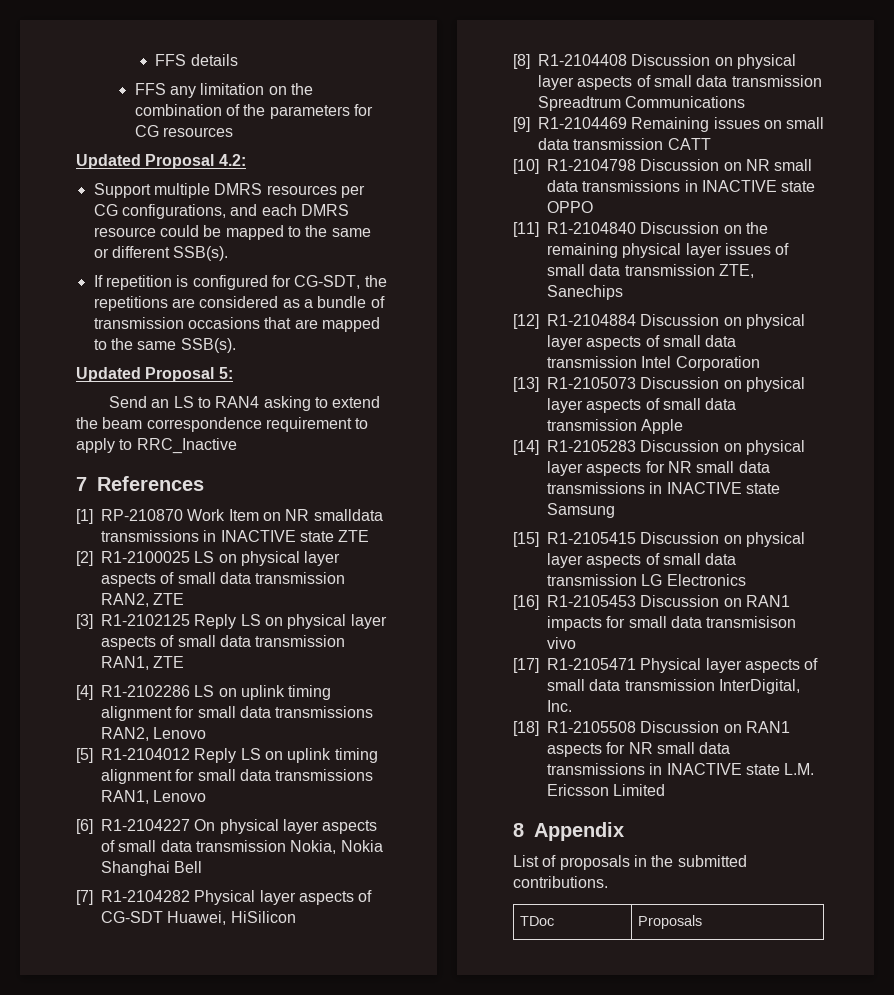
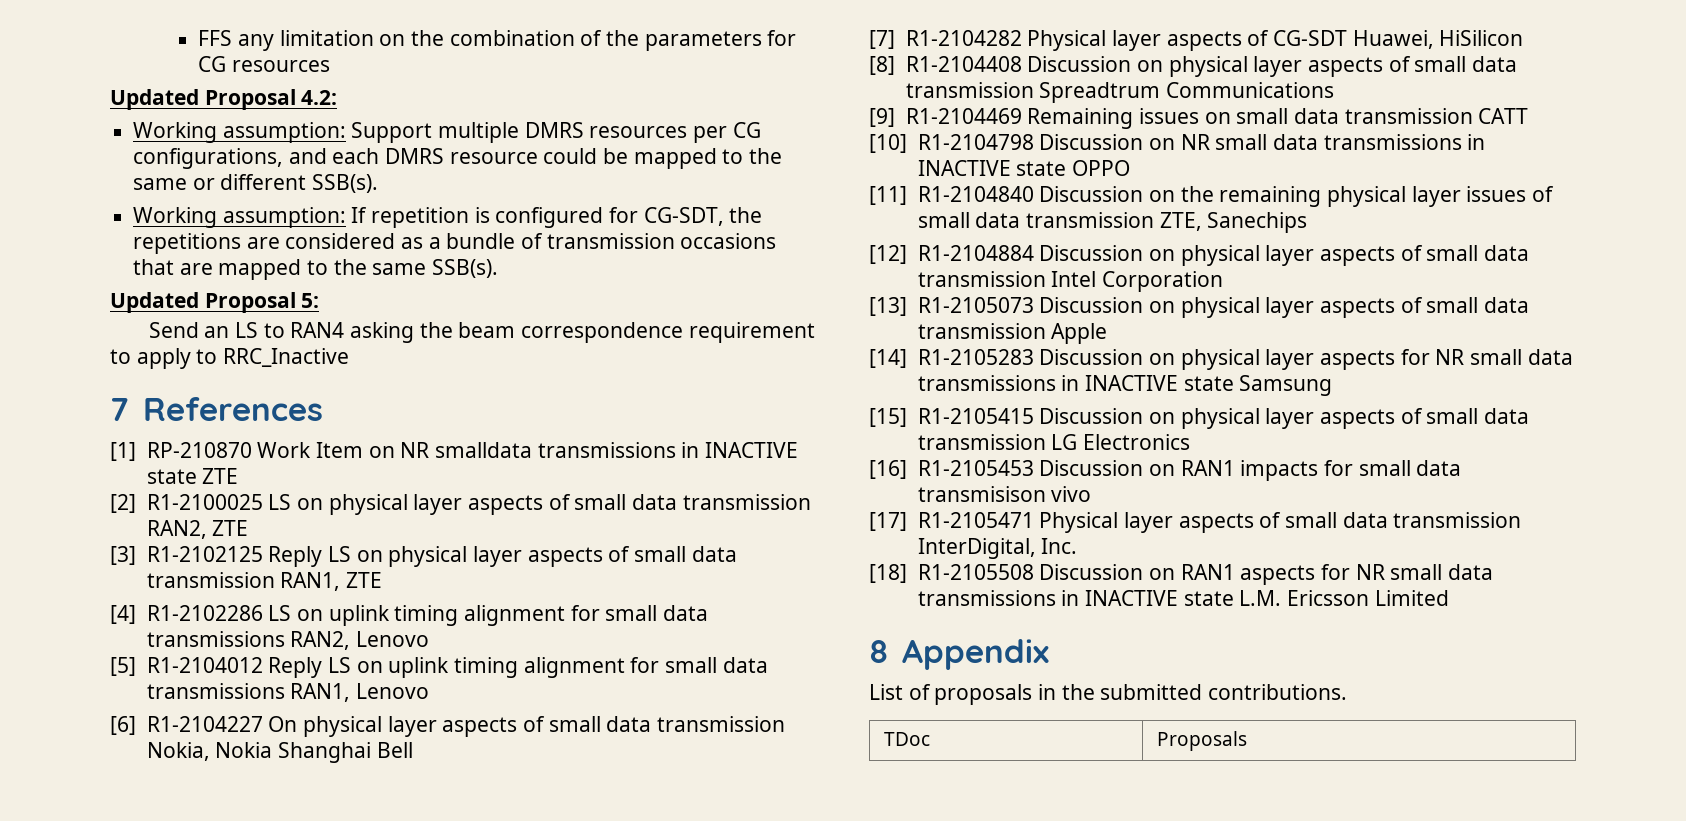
- FFS details
- Support multiple DMRS resources per CG configurations, and each DMRS resource could be mapped to the same or different SSB(s).
+ Working assumption: Support multiple DMRS resources per CG configurations, and each DMRS resource could be mapped to the same or different SSB(s).
- If repetition is configured for CG-SDT, the repetitions are considered as a bundle of transmission occasions that are mapped to the same SSB(s).
+ Working assumption: If repetition is configured for CG-SDT, the repetitions are considered as a bundle of transmission occasions that are mapped to the same SSB(s).
- Send an LS to RAN4 asking to extend the beam correspondence requirement to apply to RRC_Inactive
+ Send an LS to RAN4 asking the beam correspondence requirement to apply to RRC_Inactive

